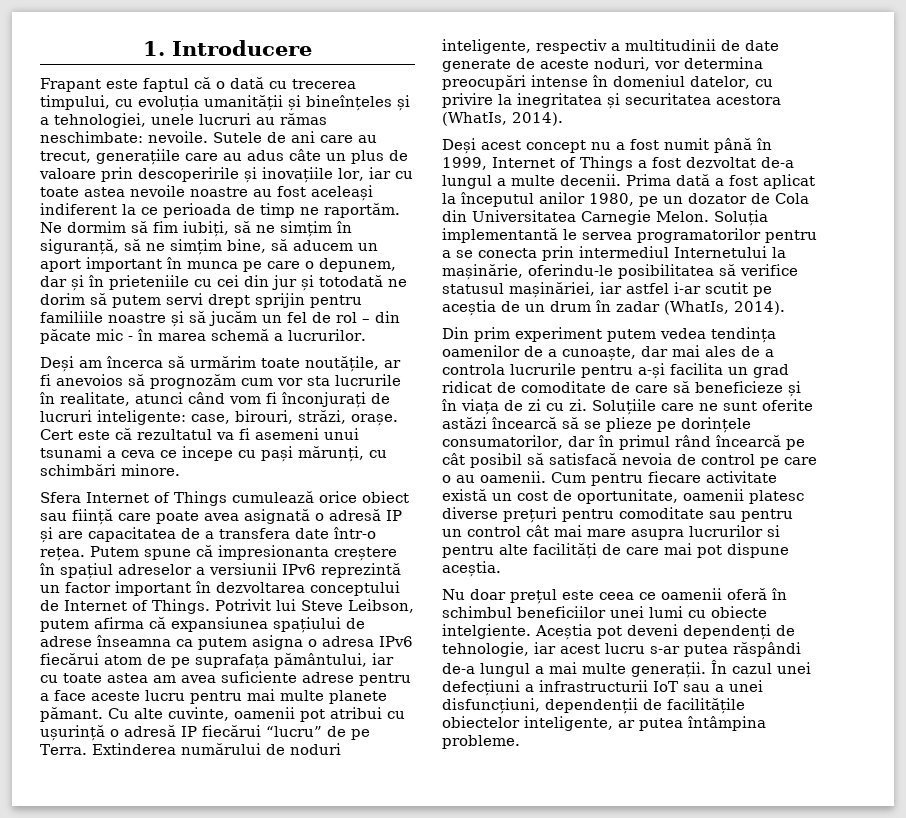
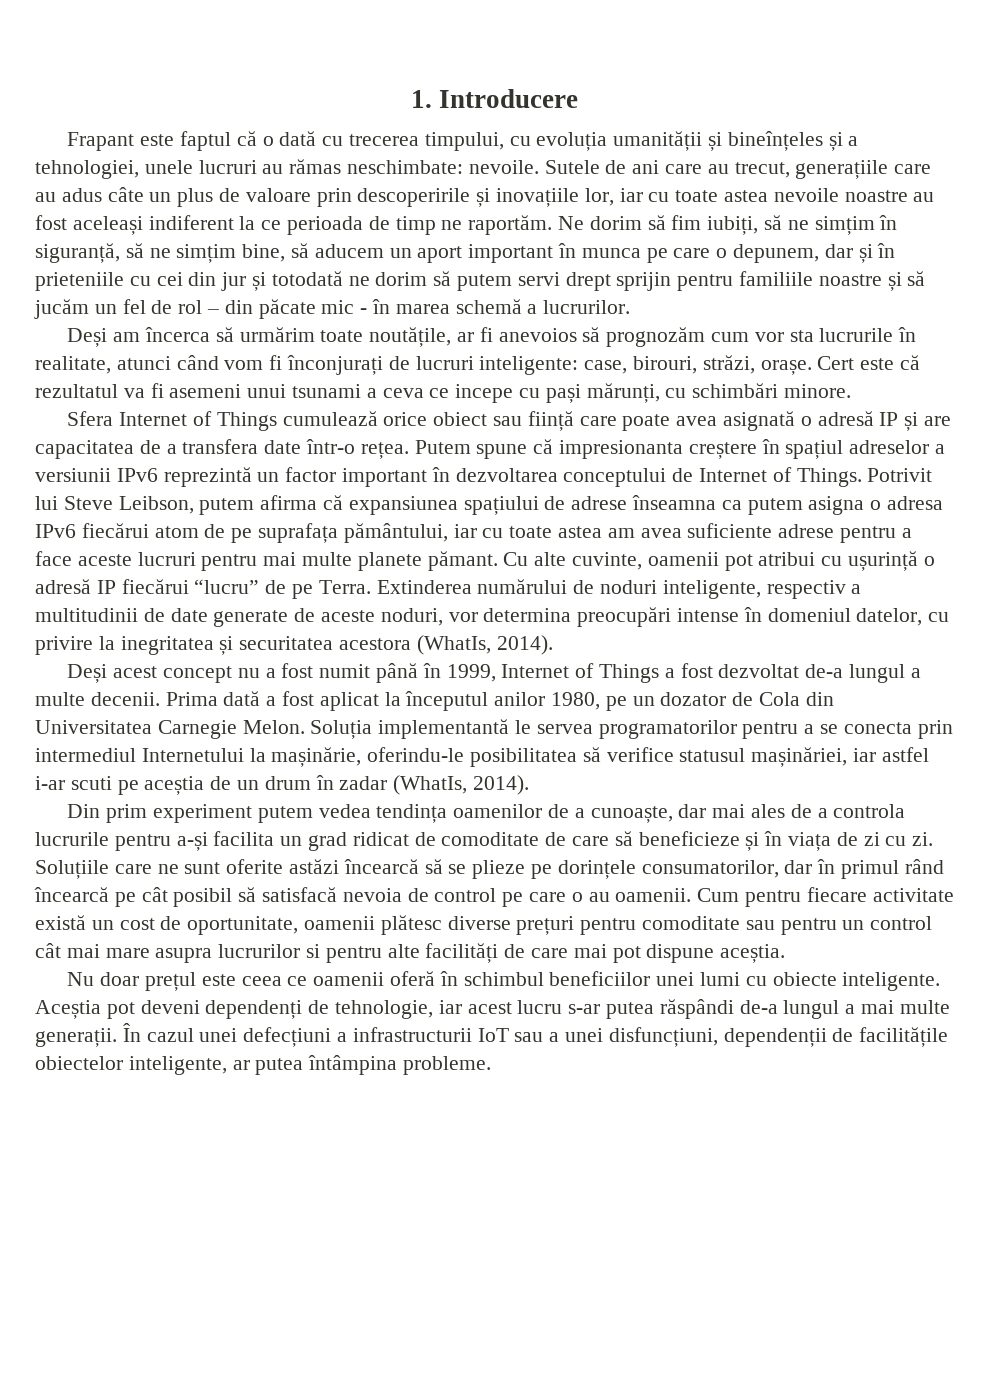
- Ne dormim să fim iubiți, să ne simțim în siguranță, să ne simțim bine, să aducem un aport important în munca pe care o depunem, dar și în prieteniile cu cei din jur și totodată ne dorim să putem servi drept sprijin pentru familiile noastre și să jucăm un fel de rol – din păcate mic - în marea schemă a lucrurilor.
+ Ne dorim să fim iubiți, să ne simțim în siguranță, să ne simțim bine, să aducem un aport important în munca pe care o depunem, dar și în prieteniile cu cei din jur și totodată ne dorim să putem servi drept sprijin pentru familiile noastre și să jucăm un fel de rol – din păcate mic - în marea schemă a lucrurilor.
- Potrivit lui Steve Leibson, putem afirma că expansiunea spațiului de adrese înseamna ca putem asigna o adresa IPv6 fiecărui atom de pe suprafața pământului, iar cu toate astea am avea suficiente adrese pentru a face aceste lucru pentru mai multe planete pămant.
+ Potrivit lui Steve Leibson, putem afirma că expansiunea spațiului de adrese înseamna ca putem asigna o adresa IPv6 fiecărui atom de pe suprafața pământului, iar cu toate astea am avea suficiente adrese pentru a face aceste lucruri pentru mai multe planete pămant.
- Soluția implementantă le servea programatorilor pentru a se conecta prin intermediul Internetului la mașinărie, oferindu-le posibilitatea să verifice statusul mașinăriei, iar astfel i-ar scutit pe aceștia de un drum în zadar (WhatIs, 2014).
+ Soluția implementantă le servea programatorilor pentru a se conecta prin intermediul Internetului la mașinărie, oferindu-le posibilitatea să verifice statusul mașinăriei, iar astfel i-ar scuti pe aceștia de un drum în zadar (WhatIs, 2014).
- Cum pentru fiecare activitate există un cost de oportunitate, oamenii platesc diverse prețuri pentru comoditate sau pentru un control cât mai mare asupra lucrurilor si pentru alte facilități de care mai pot dispune aceștia.
+ Cum pentru fiecare activitate există un cost de oportunitate, oamenii plătesc diverse prețuri pentru comoditate sau pentru un control cât mai mare asupra lucrurilor si pentru alte facilități de care mai pot dispune aceștia.
- Nu doar prețul este ceea ce oamenii oferă în schimbul beneficiilor unei lumi cu obiecte intelgiente.
+ Nu doar prețul este ceea ce oamenii oferă în schimbul beneficiilor unei lumi cu obiecte inteligente.

